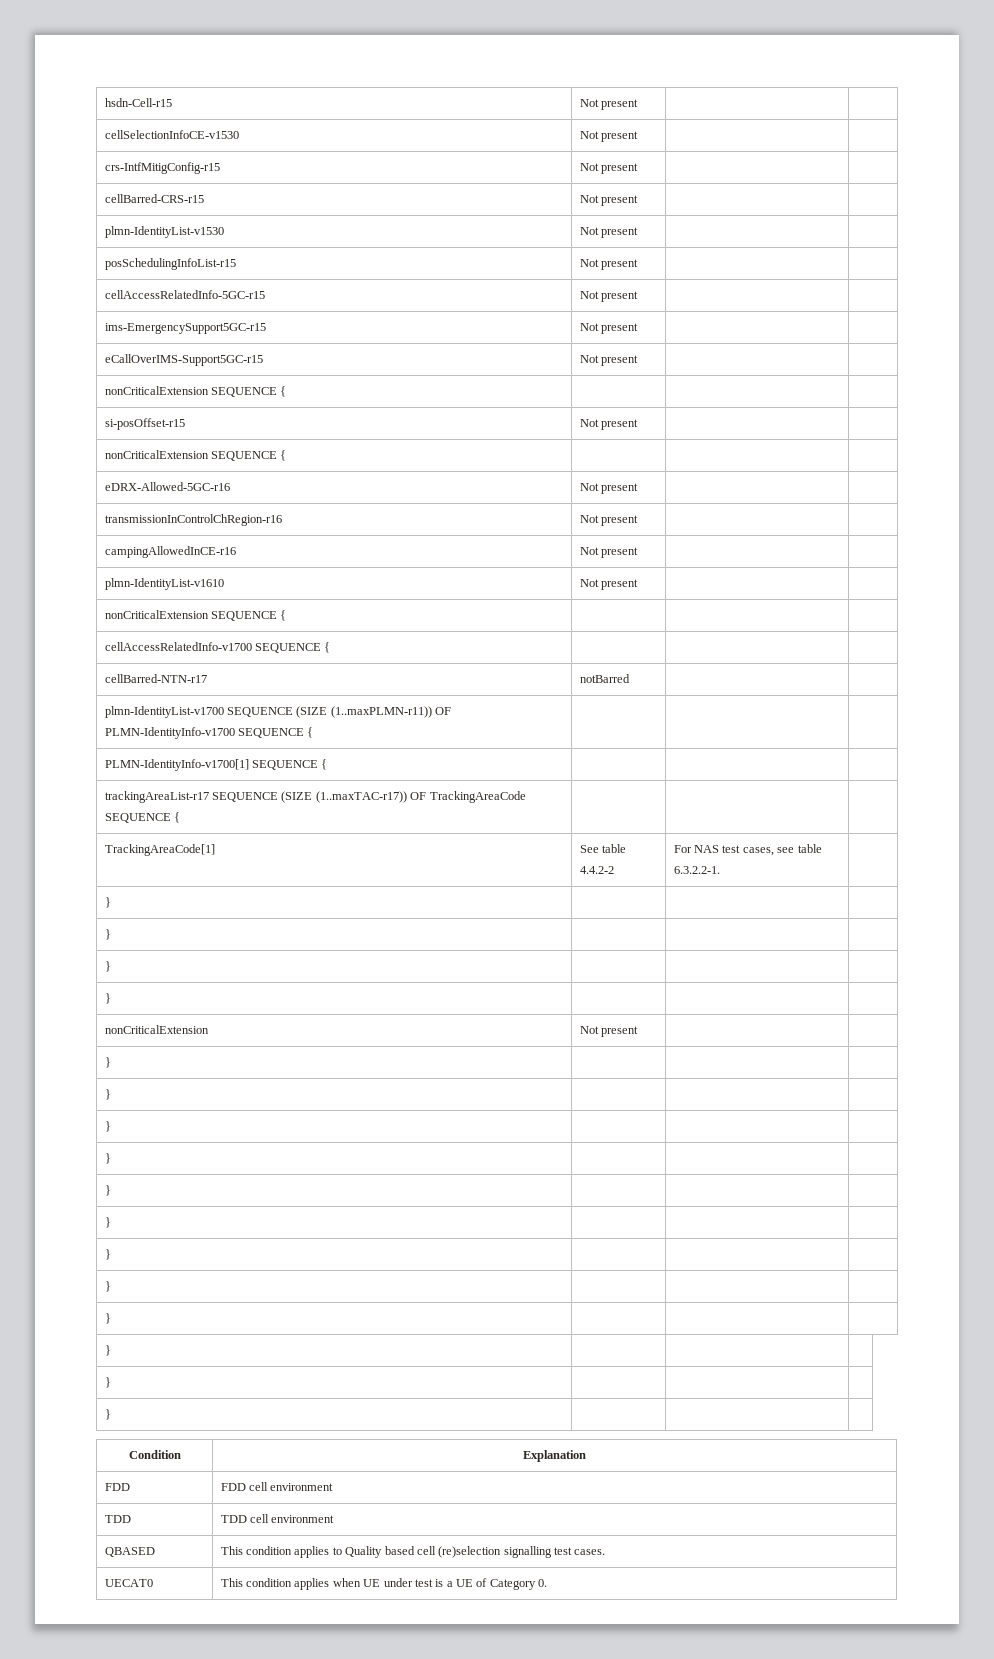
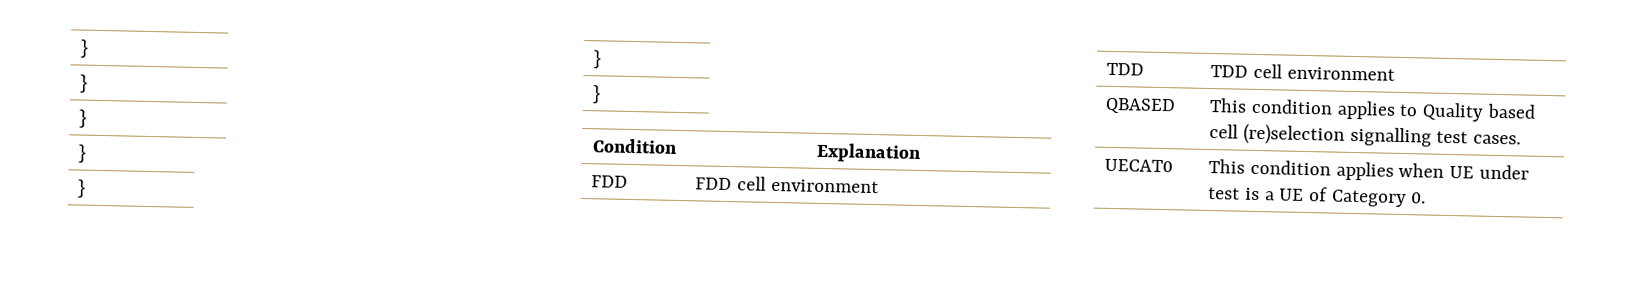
- hsdn-Cell-r15 | Not present | |
- cellSelectionInfoCE-v1530 | Not present | |
- crs-IntfMitigConfig-r15 | Not present | |
- cellBarred-CRS-r15 | Not present | |
- plmn-IdentityList-v1530 | Not present | |
- posSchedulingInfoList-r15 | Not present | |
- cellAccessRelatedInfo-5GC-r15 | Not present | |
- ims-EmergencySupport5GC-r15 | Not present | |
- eCallOverIMS-Support5GC-r15 | Not present | |
- nonCriticalExtension SEQUENCE { | | |
- si-posOffset-r15 | Not present | |
- nonCriticalExtension SEQUENCE { | | |
- eDRX-Allowed-5GC-r16 | Not present | |
- transmissionInControlChRegion-r16 | Not present | |
- campingAllowedInCE-r16 | Not present | |
- plmn-IdentityList-v1610 | Not present | |
- nonCriticalExtension SEQUENCE { | | |
- cellAccessRelatedInfo-v1700 SEQUENCE { | | |
- cellBarred-NTN-r17 | notBarred | |
- plmn-IdentityList-v1700 SEQUENCE (SIZE (1..maxPLMN-r11)) OF PLMN-IdentityInfo-v1700 SEQUENCE { | | |
- PLMN-IdentityInfo-v1700[1] SEQUENCE { | | |
- trackingAreaList-r17 SEQUENCE (SIZE (1..maxTAC-r17)) OF TrackingAreaCode SEQUENCE { | | |
- TrackingAreaCode[1] | See table 4.4.2-2 | For NAS test cases, see table 6.3.2.2-1. |
- } | | |
- } | | |
- } | | |
- } | | |
- nonCriticalExtension | Not present | |
- } | | |
- } | | |
- } | | |
- } | | |
- } | | |

